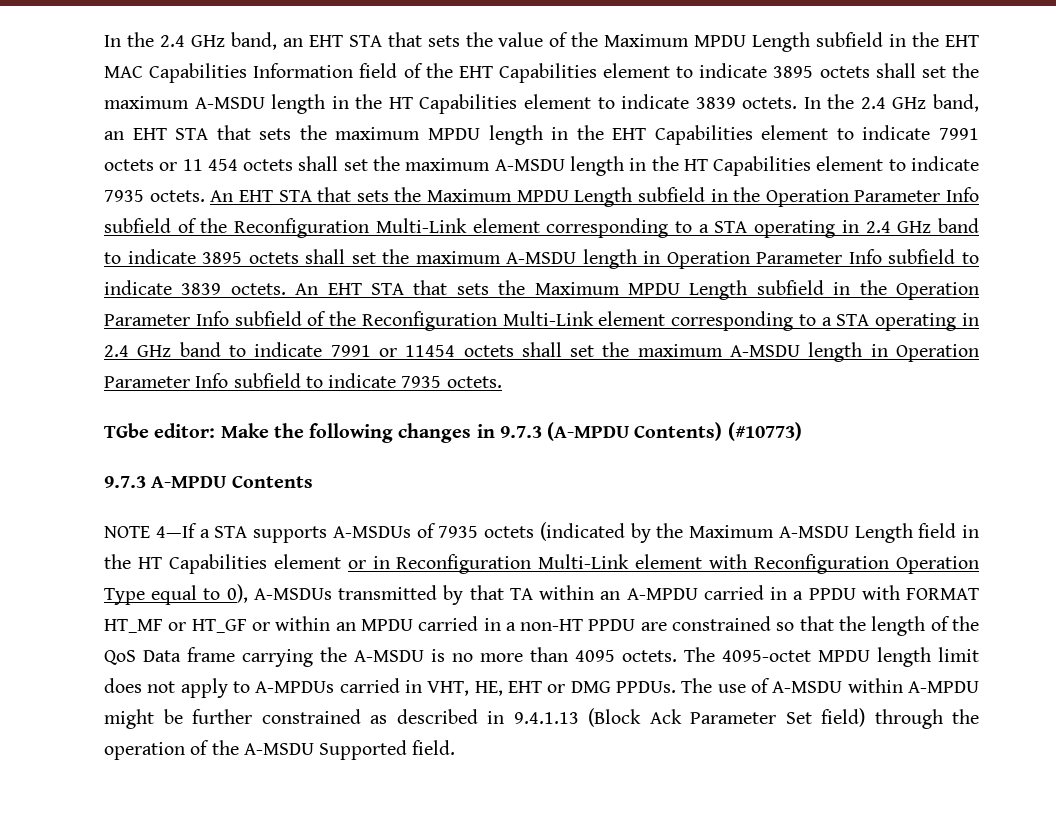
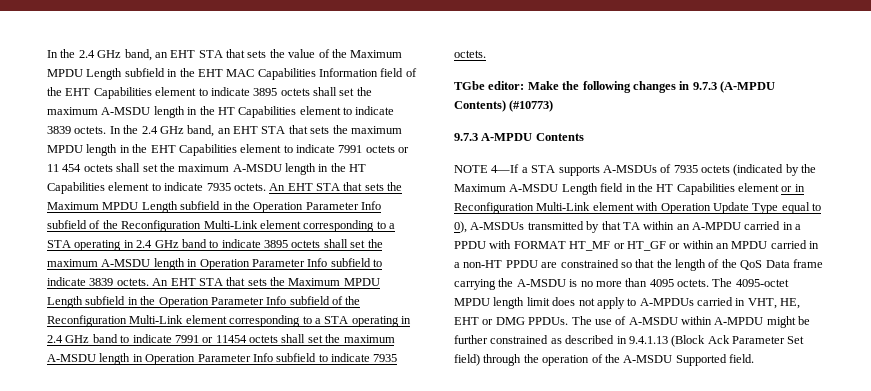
- NOTE 4—If a STA supports A-MSDUs of 7935 octets (indicated by the Maximum A-MSDU Length field in the HT Capabilities element or in Reconfiguration Multi-Link element with Reconfiguration Operation Type equal to 0), A-MSDUs transmitted by that TA within an A-MPDU carried in a PPDU with FORMAT HT_MF or HT_GF or within an MPDU carried in a non-HT PPDU are constrained so that the length of the QoS Data frame carrying the A-MSDU is no more than 4095 octets.
+ NOTE 4—If a STA supports A-MSDUs of 7935 octets (indicated by the Maximum A-MSDU Length field in the HT Capabilities element or in Reconfiguration Multi-Link element with Operation Update Type equal to 0), A-MSDUs transmitted by that TA within an A-MPDU carried in a PPDU with FORMAT HT_MF or HT_GF or within an MPDU carried in a non-HT PPDU are constrained so that the length of the QoS Data frame carrying the A-MSDU is no more than 4095 octets.

